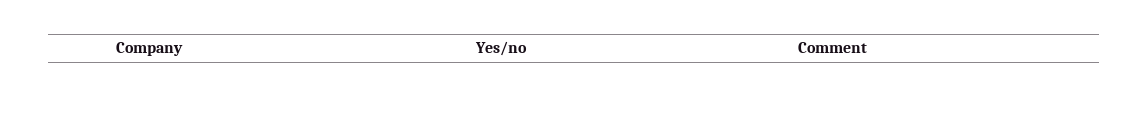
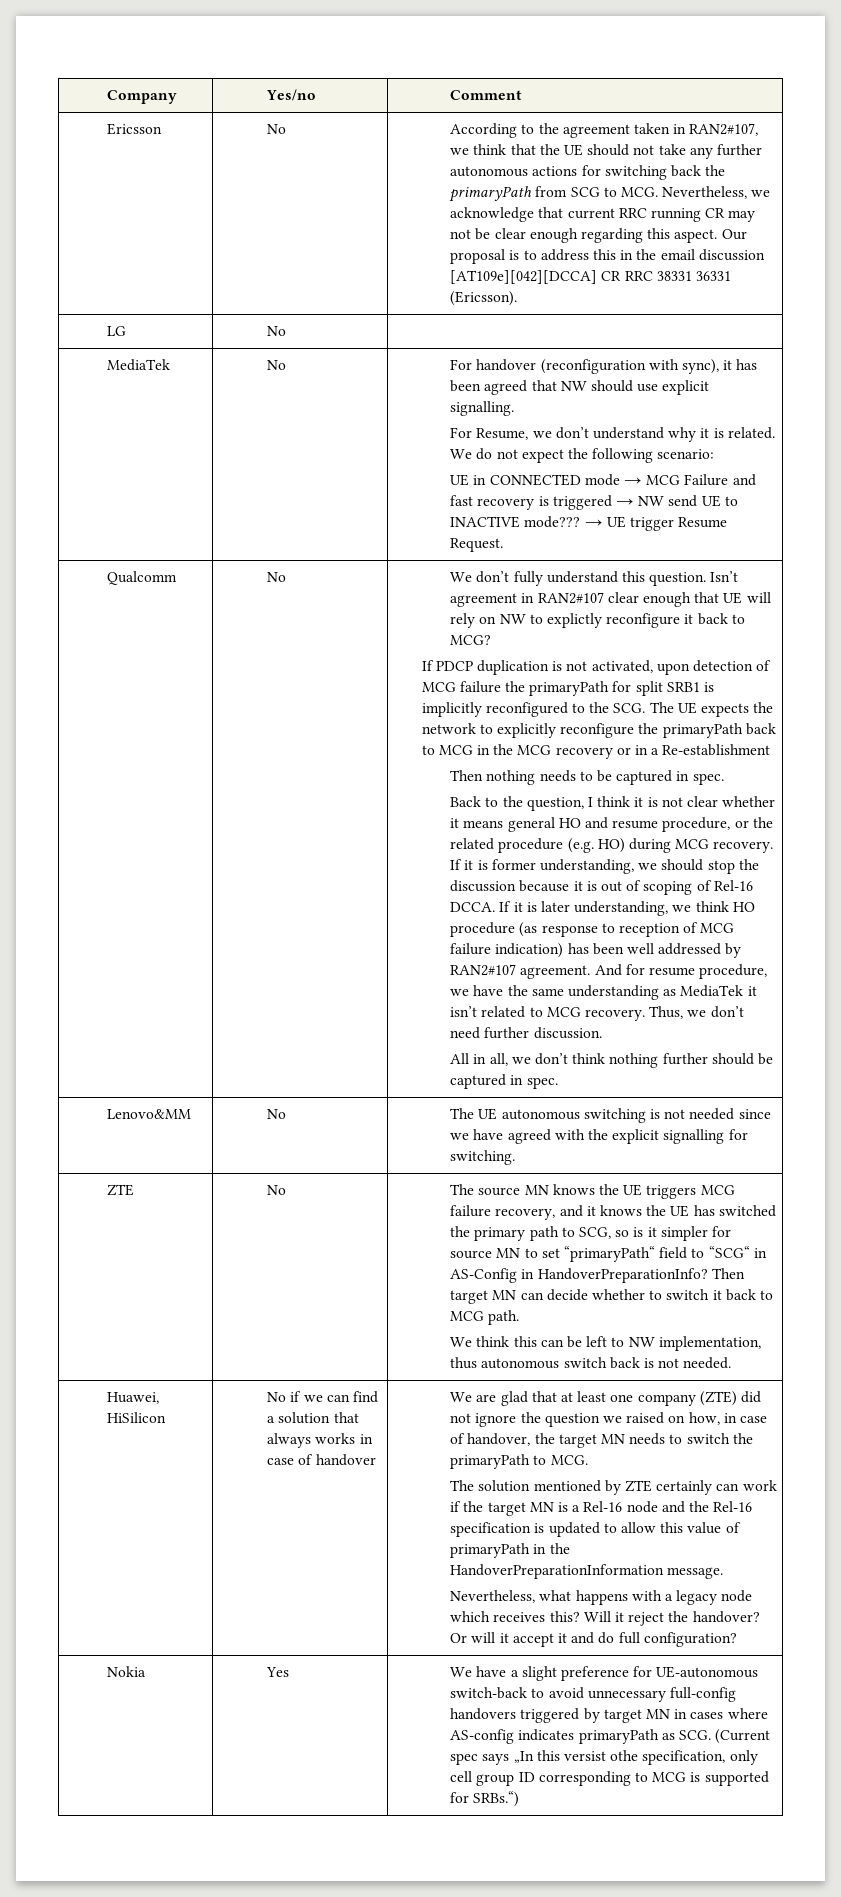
+ Ericsson | No | According to the agreement taken in RAN2#107, we think that the UE should not take any further autonomous actions for switching back the primaryPath from SCG to MCG. Nevertheless, we acknowledge that current RRC running CR may not be clear enough regarding this aspect. Our proposal is to address this in the email discussion [AT109e][042][DCCA] CR RRC 38331 36331 (Ericsson).
+ LG | No |
+ MediaTek | No | For handover (reconfiguration with sync), it has been agreed that NW should use explicit signalling.
+ For Resume, we don’t understand why it is related. We do not expect the following scenario:
+ UE in CONNECTED mode → MCG Failure and fast recovery is triggered → NW send UE to INACTIVE mode??? → UE trigger Resume Request.
+ Qualcomm | No | We don’t fully understand this question. Isn’t agreement in RAN2#107 clear enough that UE will rely on NW to explictly reconfigure it back to MCG?
+ If PDCP duplication is not activated, upon detection of MCG failure the primaryPath for split SRB1 is implicitly reconfigured to the SCG. The UE expects the network to explicitly reconfigure the primaryPath back to MCG in the MCG recovery or in a Re-establishment
+ Then nothing needs to be captured in spec.
+ Back to the question, I think it is not clear whether it means general HO and resume procedure, or the related procedure (e.g. HO) during MCG recovery. If it is former understanding, we should stop the discussion because it is out of scoping of Rel-16 DCCA. If it is later understanding, we think HO procedure (as response to reception of MCG failure indication) has been well addressed by RAN2#107 agreement. And for resume procedure, we have the same understanding as MediaTek it isn’t related to MCG recovery. Thus, we don’t need further discussion.
+ All in all, we don’t think nothing further should be captured in spec.
+ Lenovo&MM | No | The UE autonomous switching is not needed since we have agreed with the explicit signalling for switching.
+ ZTE | No | The source MN knows the UE triggers MCG failure recovery, and it knows the UE has switched the primary path to SCG, so is it simpler for source MN to set “primaryPath“ field to “SCG“ in AS-Config in HandoverPreparationInfo? Then target MN can decide whether to switch it back to MCG path.
+ We think this can be left to NW implementation, thus autonomous switch back is not needed.
+ Huawei, HiSilicon | No if we can find a solution that always works in case of handover | We are glad that at least one company (ZTE) did not ignore the question we raised on how, in case of handover, the target MN needs to switch the primaryPath to MCG.
+ The solution mentioned by ZTE certainly can work if the target MN is a Rel-16 node and the Rel-16 specification is updated to allow this value of primaryPath in the HandoverPreparationInformation message.
+ Nevertheless, what happens with a legacy node which receives this? Will it reject the handover? Or will it accept it and do full configuration?
+ Nokia | Yes | We have a slight preference for UE-autonomous switch-back to avoid unnecessary full-config handovers triggered by target MN in cases where AS-config indicates primaryPath as SCG. (Current spec says „In this versist othe specification, only cell group ID corresponding to MCG is supported for SRBs.“)

